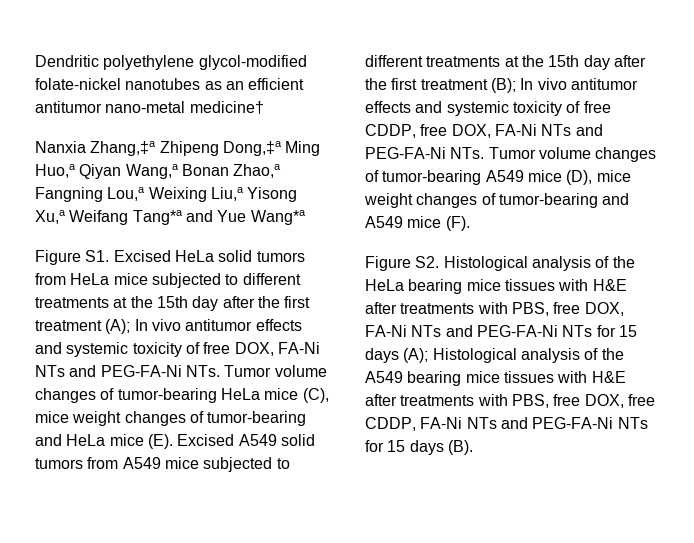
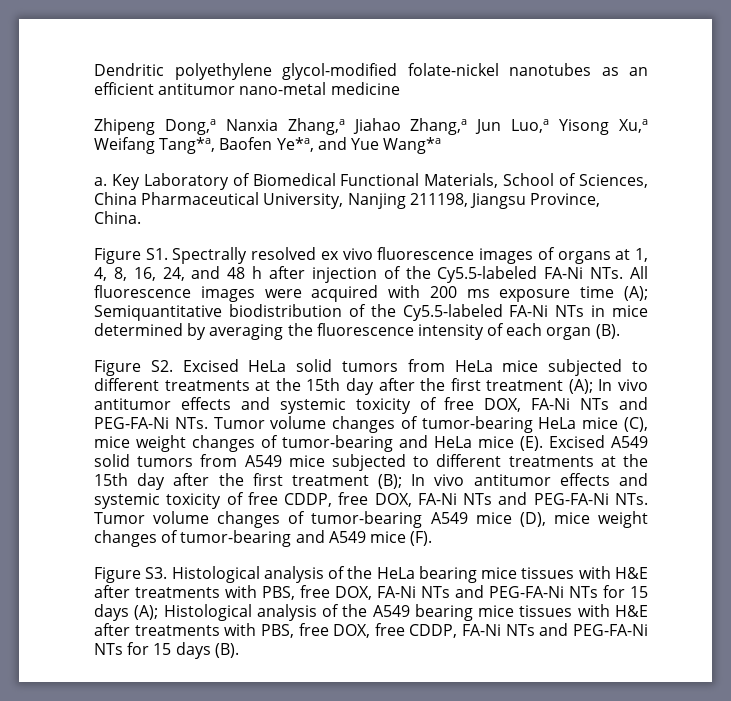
- Dendritic polyethylene glycol-modified folate-nickel nanotubes as an efficient antitumor nano-metal medicine†
- Nanxia Zhang,‡a Zhipeng Dong,‡a Ming Huo,a Qiyan Wang,a Bonan Zhao,a Fangning Lou,a Weixing Liu,a Yisong Xu,a Weifang Tang*a and Yue Wang*a
- Figure S1. Excised HeLa solid tumors from HeLa mice subjected to different treatments at the 15th day after the first treatment (A);
+ Dendritic polyethylene glycol-modified folate-nickel nanotubes as an efficient antitumor nano-metal medicine
+ Zhipeng Dong,a Nanxia Zhang,a Jiahao Zhang,a Jun Luo,a Yisong Xu,a Weifang Tang*a, Baofen Ye*a, and Yue Wang*a
+ a. Key Laboratory of Biomedical Functional Materials, School of Sciences, China Pharmaceutical University, Nanjing 211198, Jiangsu Province, China.
+ Figure S1. Spectrally resolved ex vivo fluorescence images of organs at 1, 4, 8, 16, 24, and 48 h after injection of the Cy5.5-labeled FA-Ni NTs. All fluorescence images were acquired with 200 ms exposure time (A); Semiquantitative biodistribution of the Cy5.5-labeled FA-Ni NTs in mice determined by averaging the fluorescence intensity of each organ (B).
+ Figure S2. Excised HeLa solid tumors from HeLa mice subjected to different treatments at the 15th day after the first treatment (A);
- Figure S2. Histological analysis of the HeLa bearing mice tissues with H&E after treatments with PBS, free DOX, FA-Ni NTs and PEG-FA-Ni NTs for 15 days (A); Histological analysis of the A549 bearing mice tissues with H&E after treatments with PBS, free DOX, free CDDP, FA-Ni NTs and PEG-FA-Ni NTs for 15 days (B).
+ Figure S3. Histological analysis of the HeLa bearing mice tissues with H&E after treatments with PBS, free DOX, FA-Ni NTs and PEG-FA-Ni NTs for 15 days (A); Histological analysis of the A549 bearing mice tissues with H&E after treatments with PBS, free DOX, free CDDP, FA-Ni NTs and PEG-FA-Ni NTs for 15 days (B).

